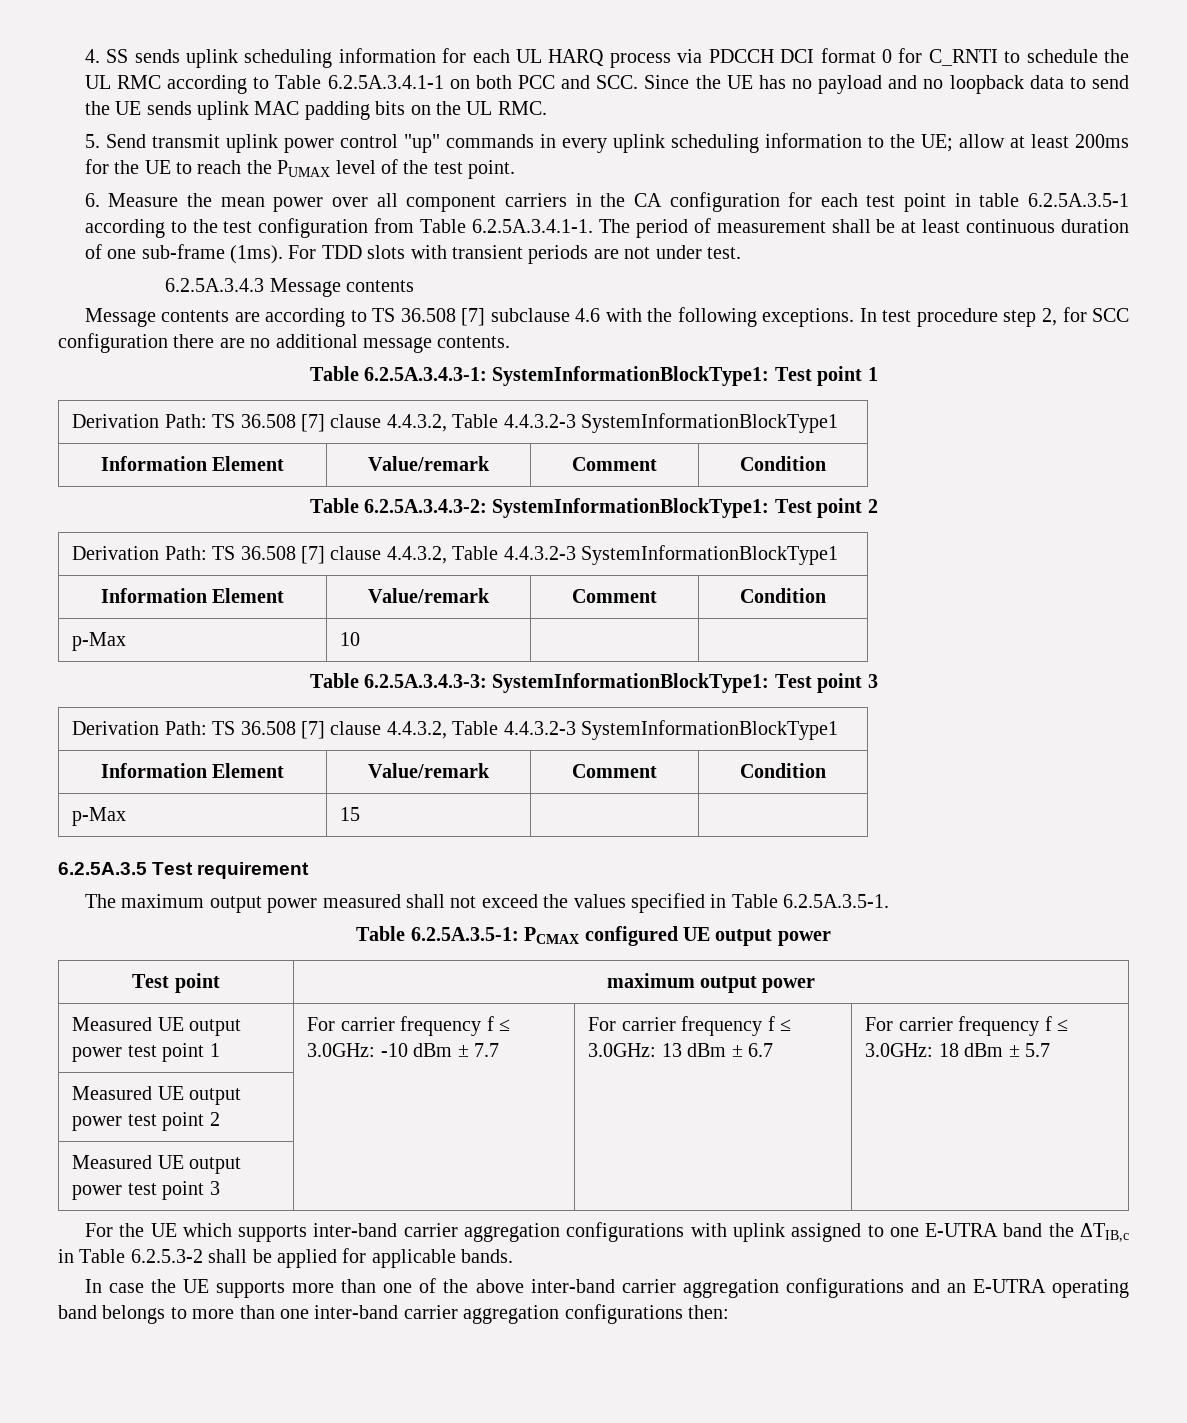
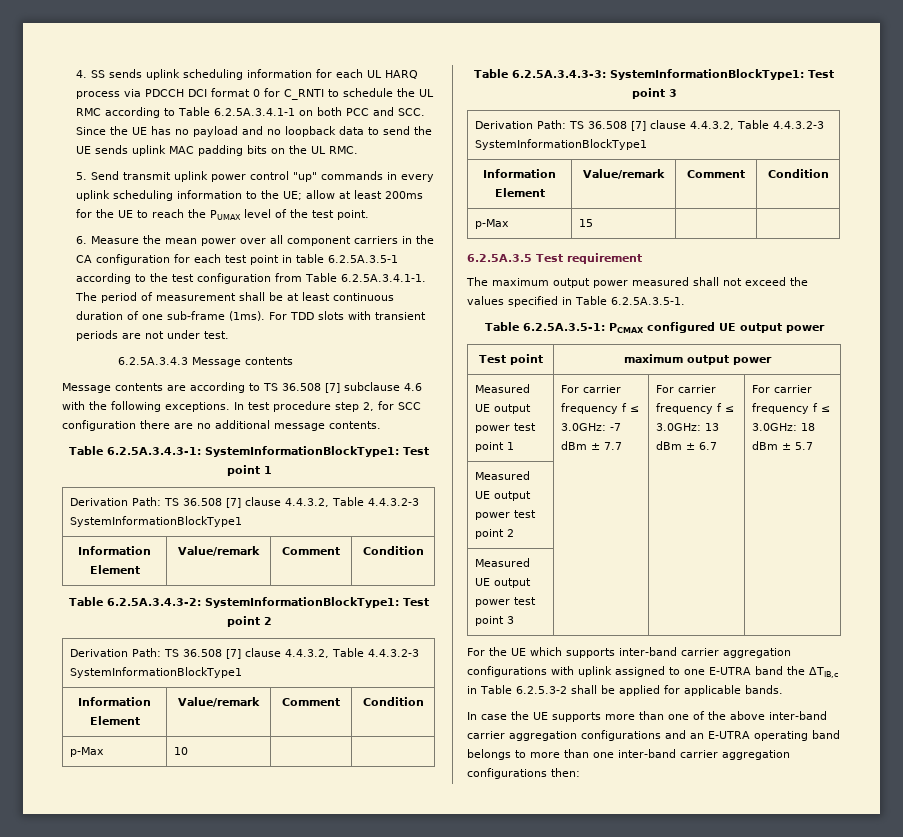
- Measured UE output power test point 1 | For carrier frequency f ≤ 3.0GHz: -10 dBm ± 7.7 | For carrier frequency f ≤ 3.0GHz: 13 dBm ± 6.7 | For carrier frequency f ≤ 3.0GHz: 18 dBm ± 5.7
+ Measured UE output power test point 1 | For carrier frequency f ≤ 3.0GHz: -7 dBm ± 7.7 | For carrier frequency f ≤ 3.0GHz: 13 dBm ± 6.7 | For carrier frequency f ≤ 3.0GHz: 18 dBm ± 5.7

